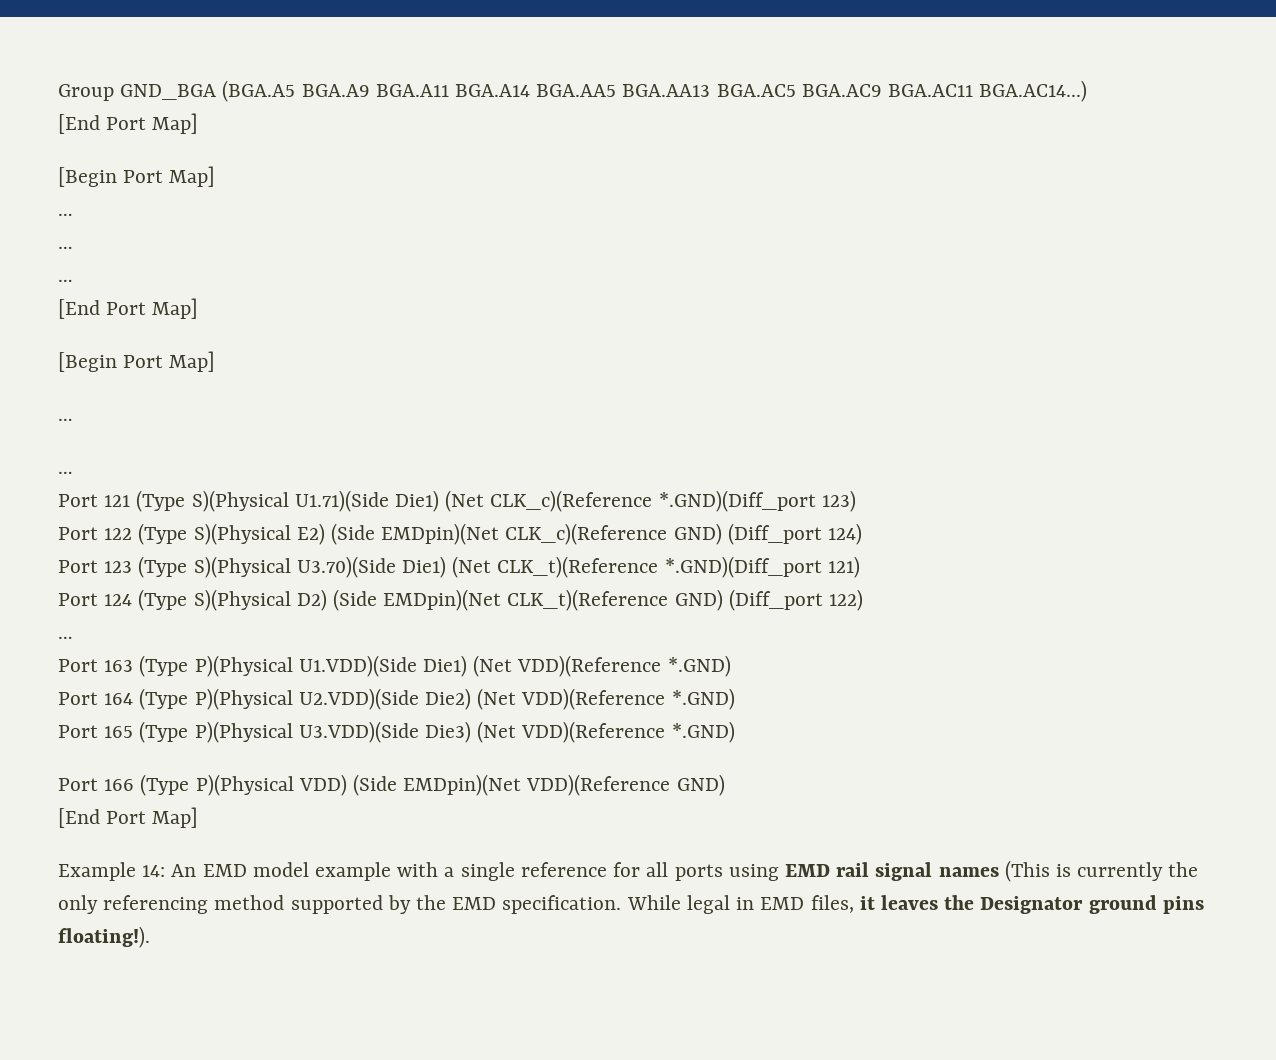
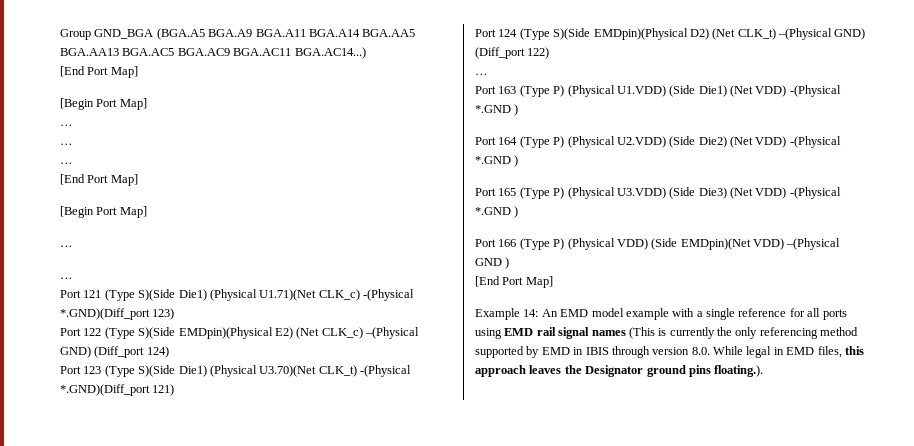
- Port 121 (Type S)(Physical U1.71)(Side Die1) (Net CLK_c)(Reference *.GND)(Diff_port 123)
+ Port 121 (Type S)(Side Die1) (Physical U1.71)(Net CLK_c) -(Physical *.GND)(Diff_port 123)
- Port 122 (Type S)(Physical E2) (Side EMDpin)(Net CLK_c)(Reference GND) (Diff_port 124)
+ Port 122 (Type S)(Side EMDpin)(Physical E2) (Net CLK_c) –(Physical GND) (Diff_port 124)
- Port 123 (Type S)(Physical U3.70)(Side Die1) (Net CLK_t)(Reference *.GND)(Diff_port 121)
+ Port 123 (Type S)(Side Die1) (Physical U3.70)(Net CLK_t) -(Physical *.GND)(Diff_port 121)
- Port 124 (Type S)(Physical D2) (Side EMDpin)(Net CLK_t)(Reference GND) (Diff_port 122)
+ Port 124 (Type S)(Side EMDpin)(Physical D2) (Net CLK_t) –(Physical GND) (Diff_port 122)
- Port 163 (Type P)(Physical U1.VDD)(Side Die1) (Net VDD)(Reference *.GND)
- Port 164 (Type P)(Physical U2.VDD)(Side Die2) (Net VDD)(Reference *.GND)
- Port 165 (Type P)(Physical U3.VDD)(Side Die3) (Net VDD)(Reference *.GND)
+ Port 163 (Type P) (Physical U1.VDD) (Side Die1) (Net VDD) -(Physical *.GND )
+ Port 164 (Type P) (Physical U2.VDD) (Side Die2) (Net VDD) -(Physical *.GND )
+ Port 165 (Type P) (Physical U3.VDD) (Side Die3) (Net VDD) -(Physical *.GND )
- Port 166 (Type P)(Physical VDD) (Side EMDpin)(Net VDD)(Reference GND)
+ Port 166 (Type P) (Physical VDD) (Side EMDpin)(Net VDD) –(Physical GND )
- Example 14: An EMD model example with a single reference for all ports using EMD rail signal names (This is currently the only referencing method supported by the EMD specification. While legal in EMD files, it leaves the Designator ground pins floating!).
+ Example 14: An EMD model example with a single reference for all ports using EMD rail signal names (This is currently the only referencing method supported by EMD in IBIS through version 8.0. While legal in EMD files, this approach leaves the Designator ground pins floating.).

